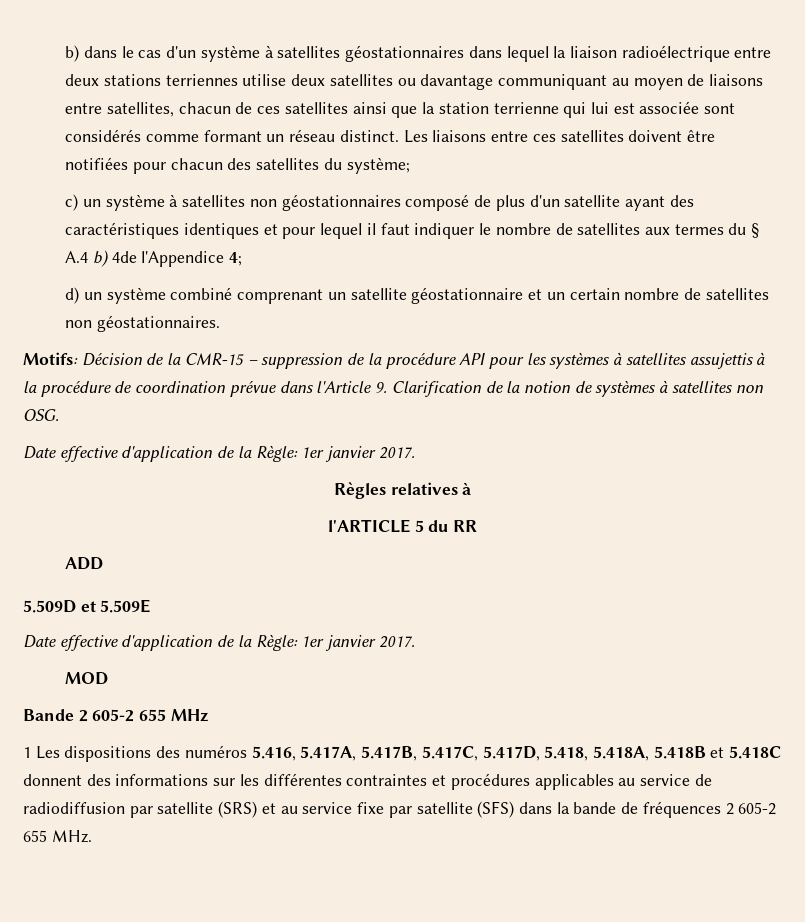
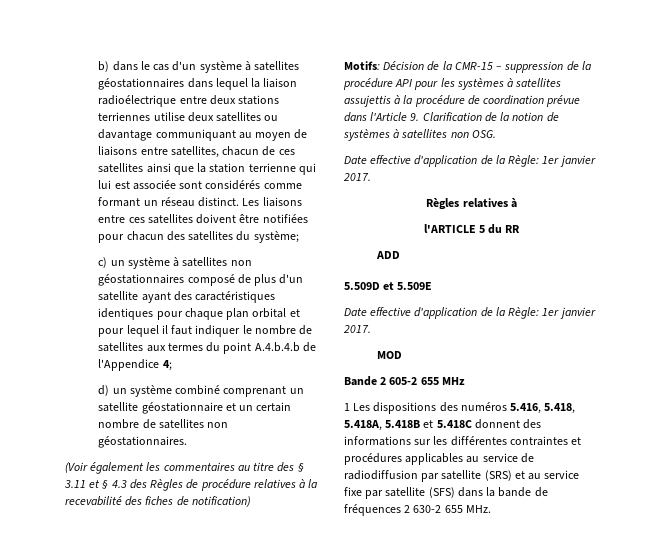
- c) un système à satellites non géostationnaires composé de plus d'un satellite ayant des caractéristiques identiques et pour lequel il faut indiquer le nombre de satellites aux termes du § A.4 b) 4de l'Appendice 4;
+ c) un système à satellites non géostationnaires composé de plus d'un satellite ayant des caractéristiques identiques pour chaque plan orbital et pour lequel il faut indiquer le nombre de satellites aux termes du point A.4.b.4.b de l'Appendice 4;
+ (Voir également les commentaires au titre des § 3.11 et § 4.3 des Règles de procédure relatives à la recevabilité des fiches de notification)
- 1 Les dispositions des numéros 5.416, 5.417A, 5.417B, 5.417C, 5.417D, 5.418, 5.418A, 5.418B et 5.418C donnent des informations sur les différentes contraintes et procédures applicables au service de radiodiffusion par satellite (SRS) et au service fixe par satellite (SFS) dans la bande de fréquences 2 605-2 655 MHz.
+ 1 Les dispositions des numéros 5.416, 5.418, 5.418A, 5.418B et 5.418C donnent des informations sur les différentes contraintes et procédures applicables au service de radiodiffusion par satellite (SRS) et au service fixe par satellite (SFS) dans la bande de fréquences 2 630-2 655 MHz.

